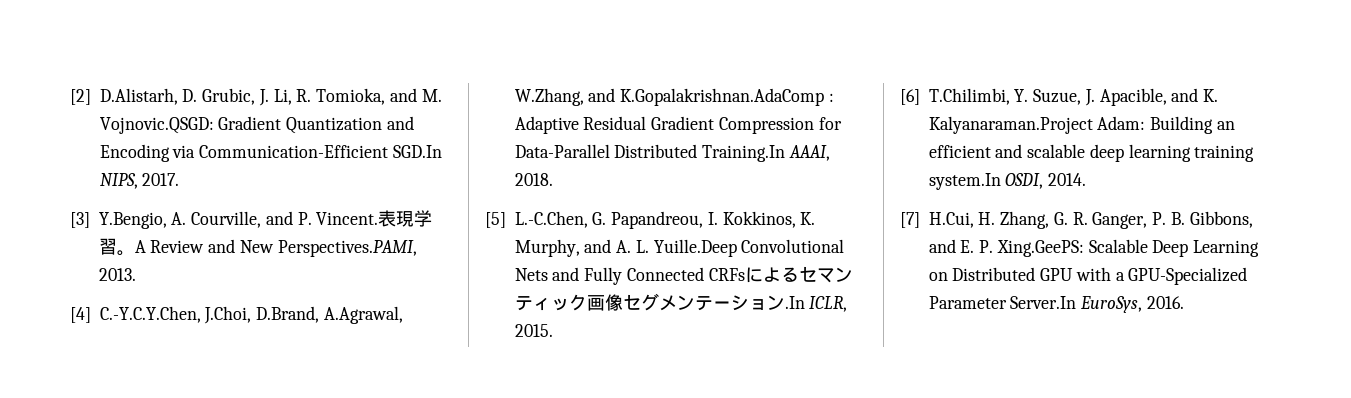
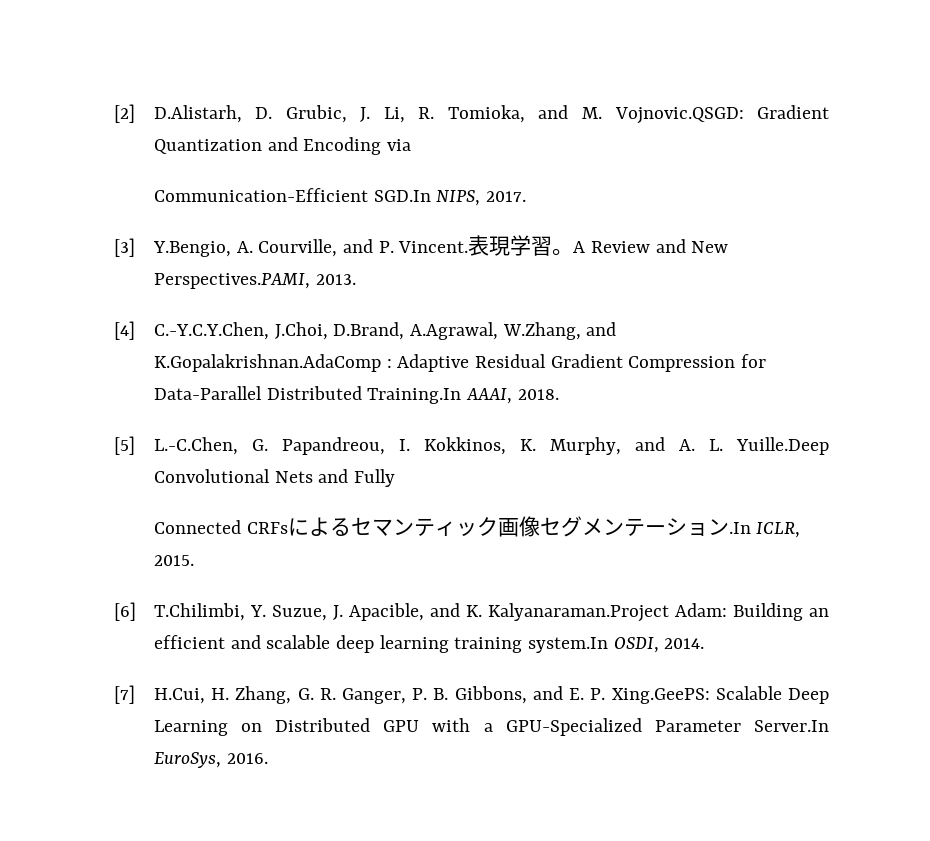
- [2] D.Alistarh, D. Grubic, J. Li, R. Tomioka, and M. Vojnovic.QSGD: Gradient Quantization and Encoding via Communication-Efficient SGD.In NIPS, 2017.
+ [2] D.Alistarh, D. Grubic, J. Li, R. Tomioka, and M. Vojnovic.QSGD: Gradient Quantization and Encoding via
+ Communication-Efficient SGD.In NIPS, 2017.
- [5] L.-C.Chen, G. Papandreou, I. Kokkinos, K. Murphy, and A. L. Yuille.Deep Convolutional Nets and Fully Connected CRFsによるセマンティック画像セグメンテーション.In ICLR, 2015.
+ [5] L.-C.Chen, G. Papandreou, I. Kokkinos, K. Murphy, and A. L. Yuille.Deep Convolutional Nets and Fully
+ Connected CRFsによるセマンティック画像セグメンテーション.In ICLR, 2015.

